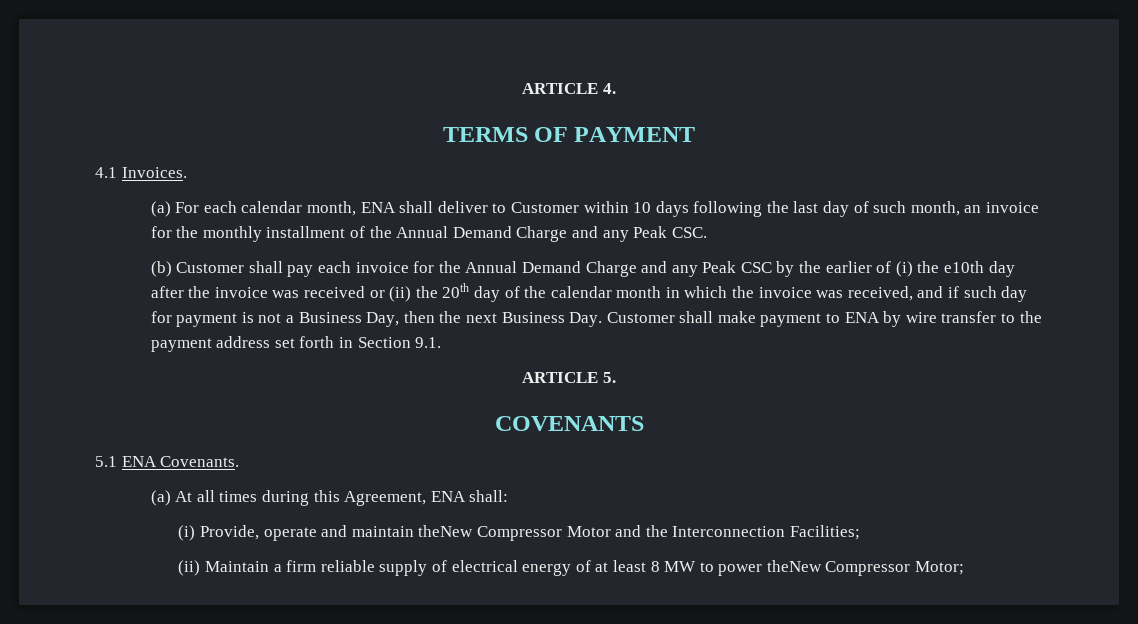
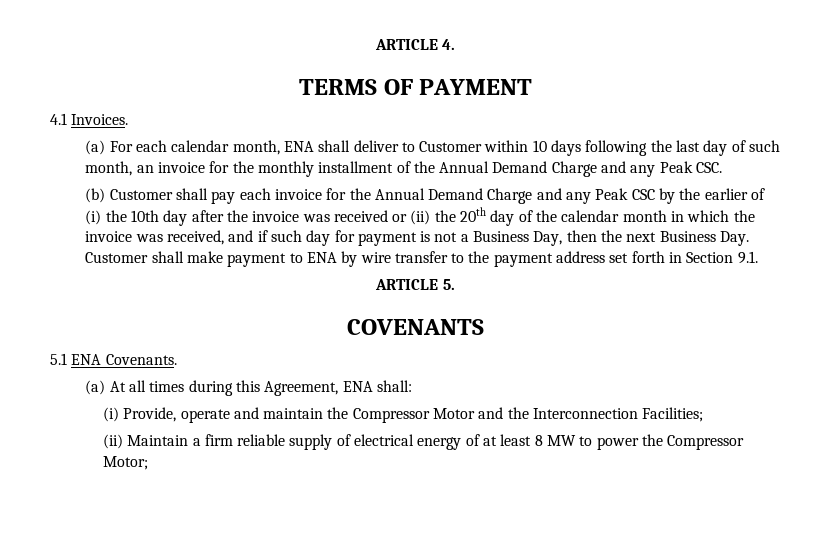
- (b) Customer shall pay each invoice for the Annual Demand Charge and any Peak CSC by the earlier of (i) the e10th day after the invoice was received or (ii) the 20th day of the calendar month in which the invoice was received, and if such day for payment is not a Business Day, then the next Business Day. Customer shall make payment to ENA by wire transfer to the payment address set forth in Section 9.1.
+ (b) Customer shall pay each invoice for the Annual Demand Charge and any Peak CSC by the earlier of (i) the 10th day after the invoice was received or (ii) the 20th day of the calendar month in which the invoice was received, and if such day for payment is not a Business Day, then the next Business Day. Customer shall make payment to ENA by wire transfer to the payment address set forth in Section 9.1.
- (i) Provide, operate and maintain theNew Compressor Motor and the Interconnection Facilities;
+ (i) Provide, operate and maintain the Compressor Motor and the Interconnection Facilities;
- (ii) Maintain a firm reliable supply of electrical energy of at least 8 MW to power theNew Compressor Motor;
+ (ii) Maintain a firm reliable supply of electrical energy of at least 8 MW to power the Compressor Motor;

